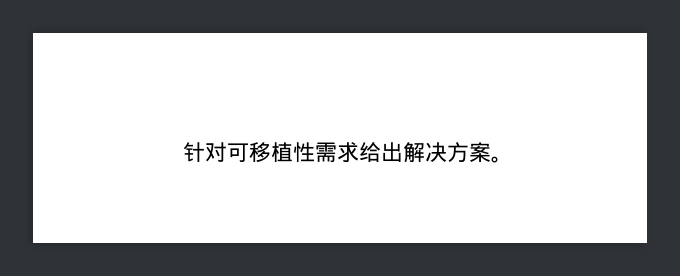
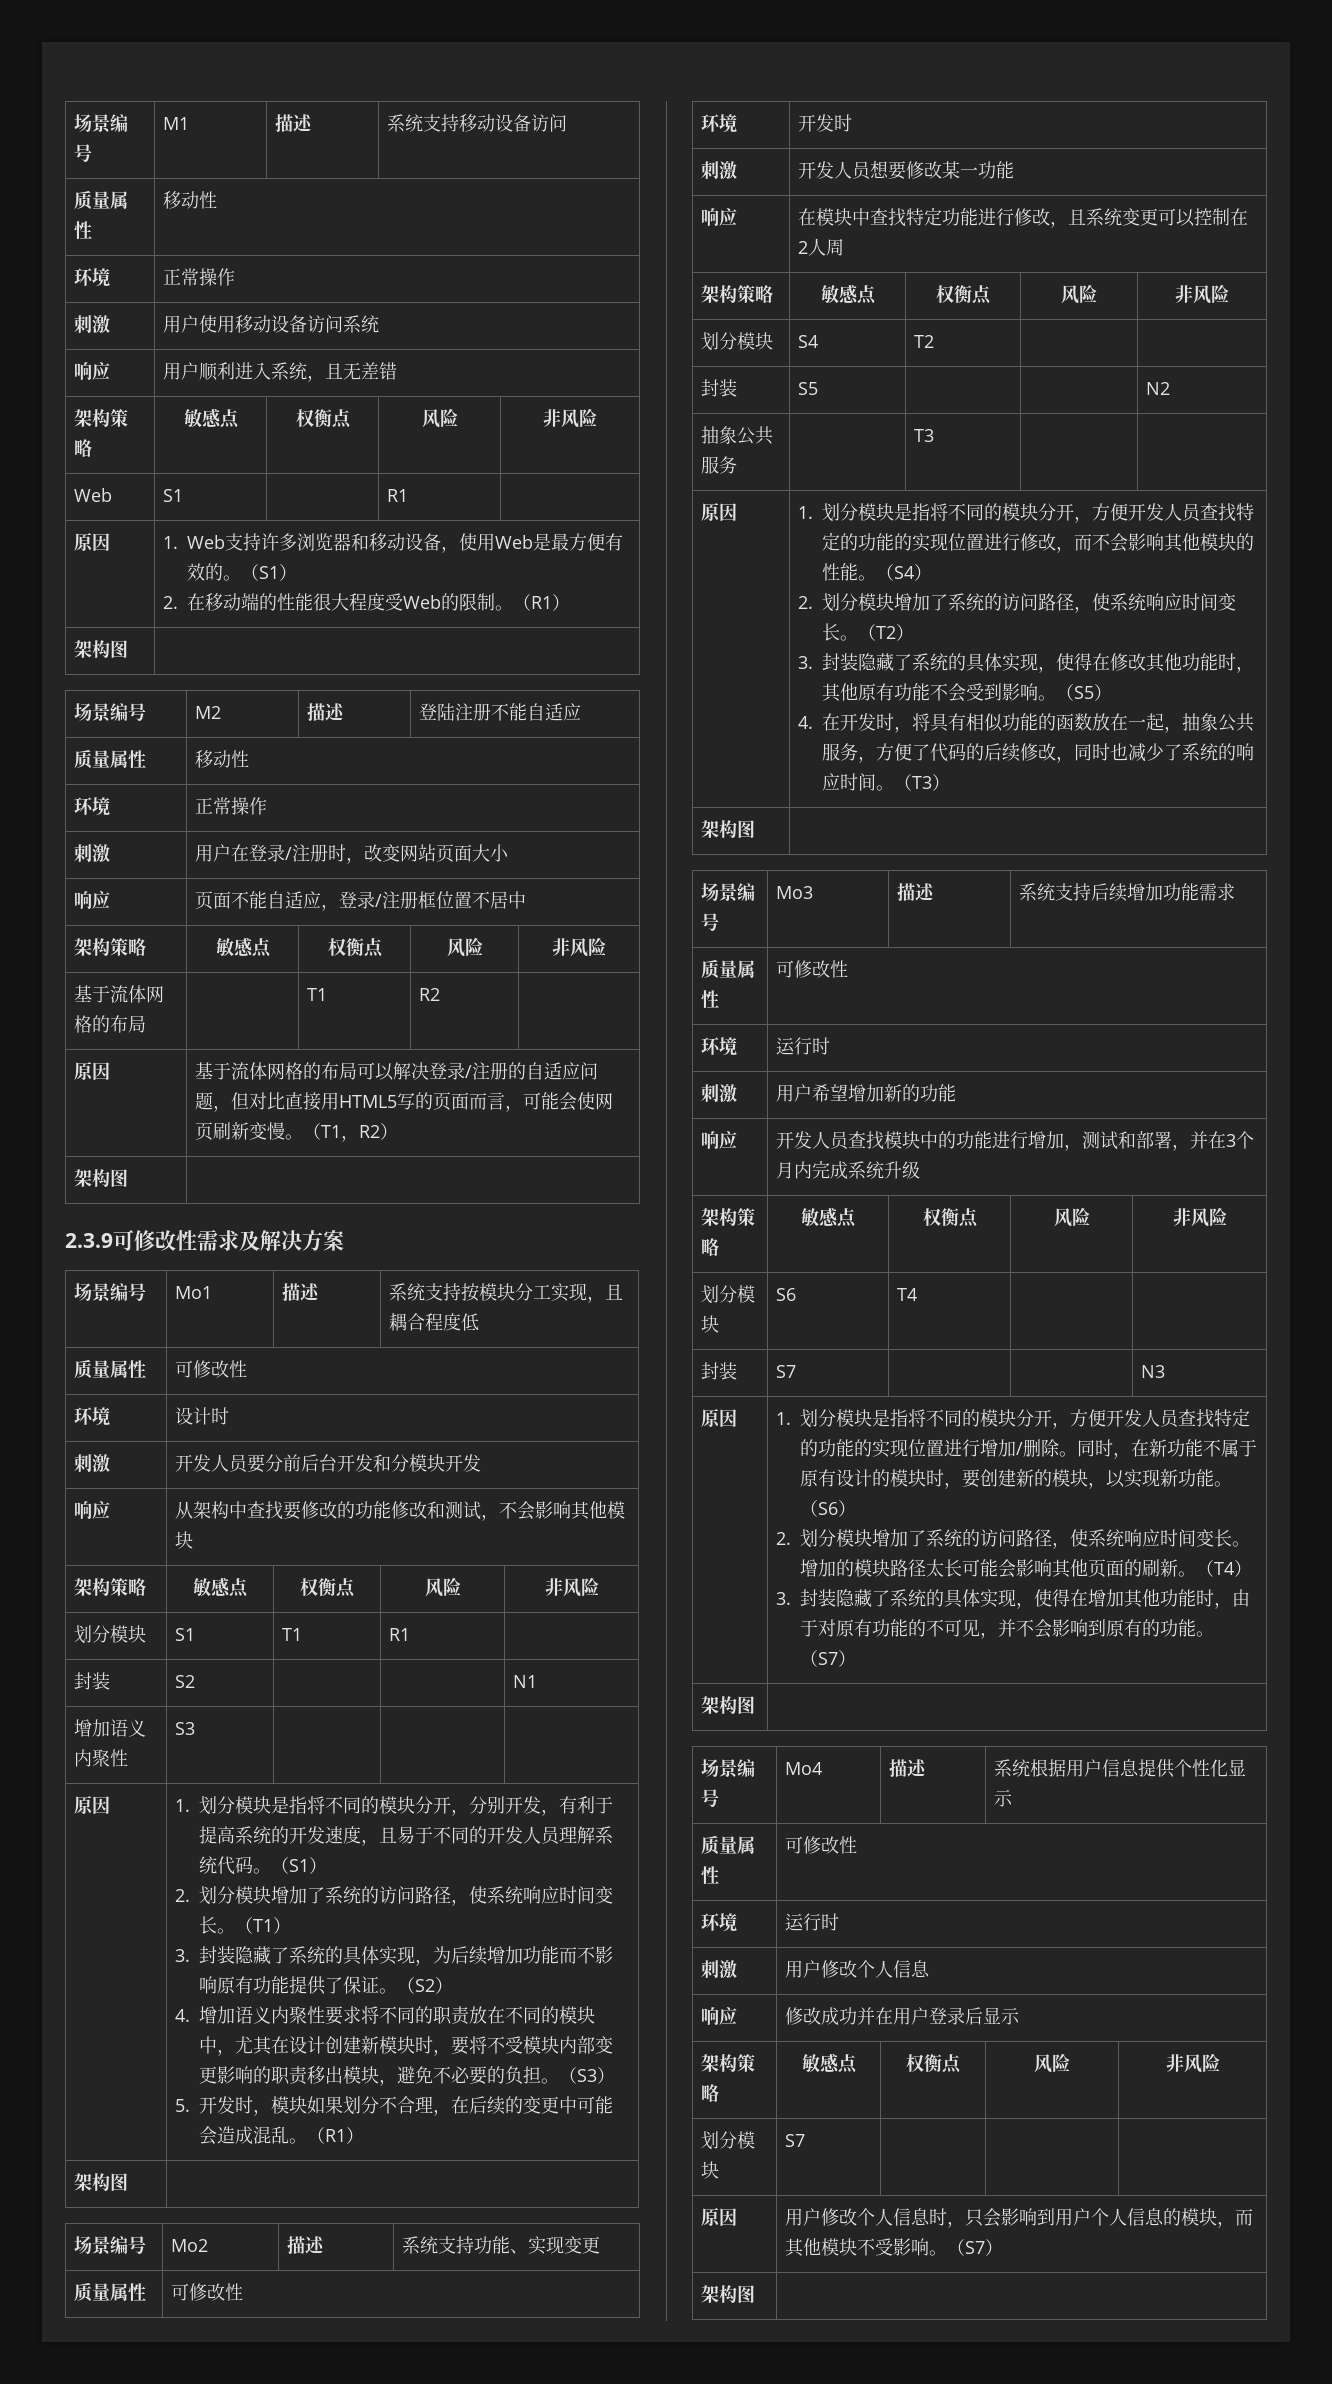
- 针对可移植性需求给出解决方案。
+ 场景编号 | M1 | 描述 | 系统支持移动设备访问
+ 质量属性 | 移动性
+ 环境 | 正常操作
+ 刺激 | 用户使用移动设备访问系统
+ 响应 | 用户顺利进入系统，且无差错
+ 架构策略 | 敏感点 | 权衡点 | 风险 | 非风险
+ Web | S1 | | R1 |
+ 原因 | 1. Web支持许多浏览器和移动设备，使用Web是最方便有效的。（S1）
+ 2.在移动端的性能很大程度受Web的限制。（R1）
+ 架构图 |
+ 场景编号 | M2 | 描述 | 登陆注册不能自适应
+ 质量属性 | 移动性
+ 环境 | 正常操作
+ 刺激 | 用户在登录/注册时，改变网站页面大小
+ 响应 | 页面不能自适应，登录/注册框位置不居中
+ 架构策略 | 敏感点 | 权衡点 | 风险 | 非风险
+ 基于流体网格的布局 | | T1 | R2 |
+ 原因 | 基于流体网格的布局可以解决登录/注册的自适应问题，但对比直接用HTML5写的页面而言，可能会使网页刷新变慢。（T1，R2）
+ 架构图 |
+ 2.3.9可修改性需求及解决方案
+ 场景编号 | Mo1 | 描述 | 系统支持按模块分工实现，且耦合程度低
+ 质量属性 | 可修改性
+ 环境 | 设计时
+ 刺激 | 开发人员要分前后台开发和分模块开发
+ 响应 | 从架构中查找要修改的功能修改和测试，不会影响其他模块
+ 架构策略 | 敏感点 | 权衡点 | 风险 | 非风险
+ 划分模块 | S1 | T1 | R1 |
+ 封装 | S2 | | | N1
+ 增加语义内聚性 | S3 | | |
+ 原因 | 1.划分模块是指将不同的模块分开，分别开发，有利于提高系统的开发速度，且易于不同的开发人员理解系统代码。（S1）
+ 2.划分模块增加了系统的访问路径，使系统响应时间变长。（T1）
+ 3.封装隐藏了系统的具体实现，为后续增加功能而不影响原有功能提供了保证。（S2）
+ 4.增加语义内聚性要求将不同的职责放在不同的模块中，尤其在设计创建新模块时，要将不受模块内部变更影响的职责移出模块，避免不必要的负担。（S3）
+ 5.开发时，模块如果划分不合理，在后续的变更中可能会造成混乱。（R1）
+ 架构图 |
+ 场景编号 | Mo2 | 描述 | 系统支持功能、实现变更
+ 质量属性 | 可修改性
+ 环境 | 开发时
+ 刺激 | 开发人员想要修改某一功能
+ 响应 | 在模块中查找特定功能进行修改，且系统变更可以控制在2人周
+ 架构策略 | 敏感点 | 权衡点 | 风险 | 非风险
+ 划分模块 | S4 | T2 | |
+ 封装 | S5 | | | N2
+ 抽象公共服务 | | T3 | |
+ 原因 | 1.划分模块是指将不同的模块分开，方便开发人员查找特定的功能的实现位置进行修改，而不会影响其他模块的性能。（S4）
+ 2.划分模块增加了系统的访问路径，使系统响应时间变长。（T2）
+ 3.封装隐藏了系统的具体实现，使得在修改其他功能时，其他原有功能不会受到影响。（S5）
+ 4.在开发时，将具有相似功能的函数放在一起，抽象公共服务，方便了代码的后续修改，同时也减少了系统的响应时间。（T3）
+ 架构图 |
+ 场景编号 | Mo3 | 描述 | 系统支持后续增加功能需求
+ 质量属性 | 可修改性
+ 环境 | 运行时
+ 刺激 | 用户希望增加新的功能
+ 响应 | 开发人员查找模块中的功能进行增加，测试和部署，并在3个月内完成系统升级
+ 架构策略 | 敏感点 | 权衡点 | 风险 | 非风险
+ 划分模块 | S6 | T4 | |
+ 封装 | S7 | | | N3
+ 原因 | 1.划分模块是指将不同的模块分开，方便开发人员查找特定的功能的实现位置进行增加/删除。同时，在新功能不属于原有设计的模块时，要创建新的模块，以实现新功能。（S6）
+ 2.划分模块增加了系统的访问路径，使系统响应时间变长。增加的模块路径太长可能会影响其他页面的刷新。（T4）
+ 3.封装隐藏了系统的具体实现，使得在增加其他功能时，由于对原有功能的不可见，并不会影响到原有的功能。（S7）
+ 架构图 |
+ 场景编号 | Mo4 | 描述 | 系统根据用户信息提供个性化显示
+ 质量属性 | 可修改性
+ 环境 | 运行时
+ 刺激 | 用户修改个人信息
+ 响应 | 修改成功并在用户登录后显示
+ 架构策略 | 敏感点 | 权衡点 | 风险 | 非风险
+ 划分模块 | S7 | | |
+ 原因 | 用户修改个人信息时，只会影响到用户个人信息的模块，而其他模块不受影响。（S7）
+ 架构图 |

